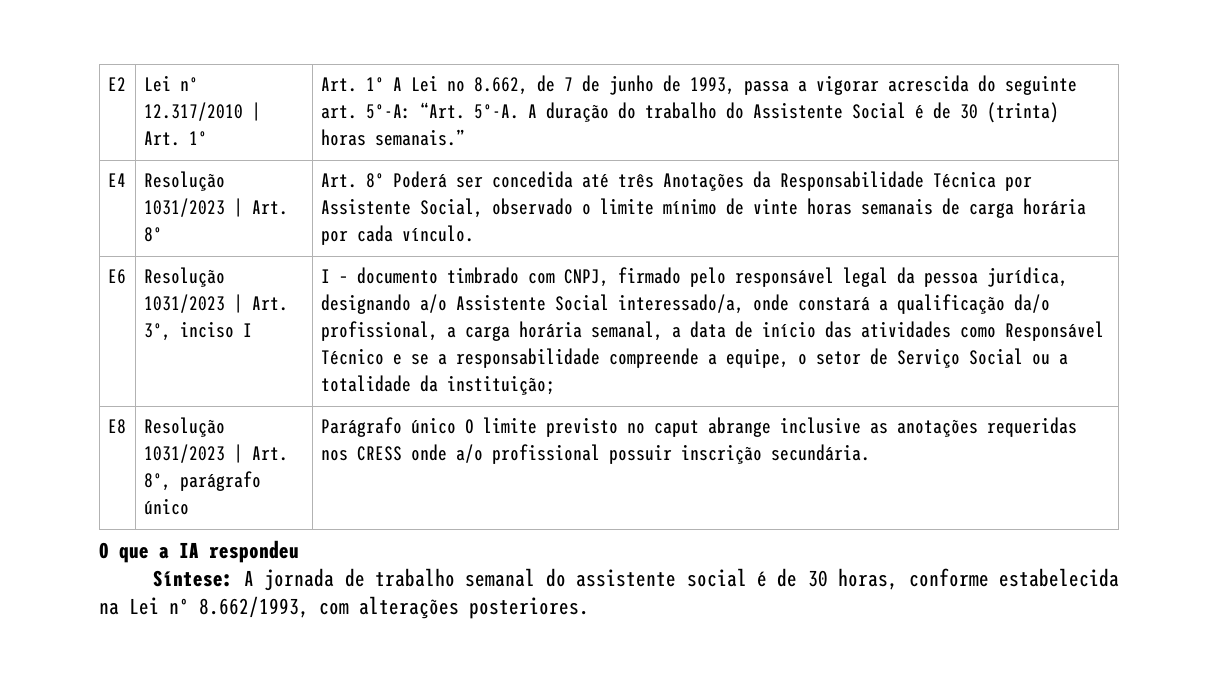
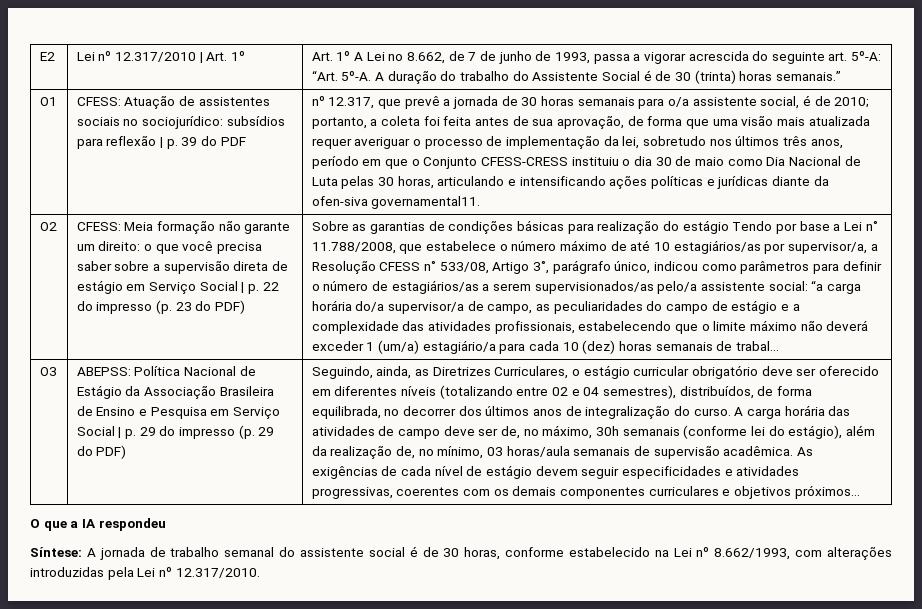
- E4 | Resolução 1031/2023 | Art. 8º | Art. 8º Poderá ser concedida até três Anotações da Responsabilidade Técnica por Assistente Social, observado o limite mínimo de vinte horas semanais de carga horária por cada vínculo.
- E6 | Resolução 1031/2023 | Art. 3º, inciso I | I – documento timbrado com CNPJ, firmado pelo responsável legal da pessoa jurídica, designando a/o Assistente Social interessado/a, onde constará a qualificação da/o profissional, a carga horária semanal, a data de início das atividades como Responsável Técnico e se a responsabilidade compreende a equipe, o setor de Serviço Social ou a totalidade da instituição;
- E8 | Resolução 1031/2023 | Art. 8º, parágrafo único | Parágrafo único O limite previsto no caput abrange inclusive as anotações requeridas nos CRESS onde a/o profissional possuir inscrição secundária.
+ O1 | CFESS: Atuação de assistentes sociais no sociojurídico: subsídios para reflexão | p. 39 do PDF | nº 12.317, que prevê a jornada de 30 horas semanais para o/a assistente social, é de 2010; portanto, a coleta foi feita antes de sua aprovação, de forma que uma visão mais atualizada requer averiguar o processo de implementação da lei, sobretudo nos últimos três anos, período em que o Conjunto CFESS-CRESS instituiu o dia 30 de maio como Dia Nacional de Luta pelas 30 horas, articulando e intensificando ações políticas e jurídicas diante da ofen-siva governamental11.
+ O2 | CFESS: Meia formação não garante um direito: o que você precisa saber sobre a supervisão direta de estágio em Serviço Social | p. 22 do impresso (p. 23 do PDF) | Sobre as garantias de condições básicas para realização do estágio Tendo por base a Lei n˚ 11.788/2008, que estabelece o número máximo de até 10 estagiários/as por supervisor/a, a Resolução CFESS n˚ 533/08, Artigo 3˚, parágrafo único, indicou como parâmetros para definir o número de estagiários/as a serem supervisionados/as pelo/a assistente social: “a carga horária do/a supervisor/a de campo, as peculiaridades do campo de estágio e a complexidade das atividades profissionais, estabelecendo que o limite máximo não deverá exceder 1 (um/a) estagiário/a para cada 10 (dez) horas semanais de trabal…
+ O3 | ABEPSS: Política Nacional de Estágio da Associação Brasileira de Ensino e Pesquisa em Serviço Social | p. 29 do impresso (p. 29 do PDF) | Seguindo, ainda, as Diretrizes Curriculares, o estágio curricular obrigatório deve ser oferecido em diferentes níveis (totalizando entre 02 e 04 semestres), distribuídos, de forma equilibrada, no decorrer dos últimos anos de integralização do curso. A carga horária das atividades de campo deve ser de, no máximo, 30h semanais (conforme lei do estágio), além da realização de, no mínimo, 03 horas/aula semanais de supervisão acadêmica. As exigências de cada nível de estágio devem seguir especificidades e atividades progressivas, coerentes com os demais componentes curriculares e objetivos próximos…
- Síntese: A jornada de trabalho semanal do assistente social é de 30 horas, conforme estabelecida na Lei nº 8.662/1993, com alterações posteriores.
+ Síntese: A jornada de trabalho semanal do assistente social é de 30 horas, conforme estabelecido na Lei nº 8.662/1993, com alterações introduzidas pela Lei nº 12.317/2010.

